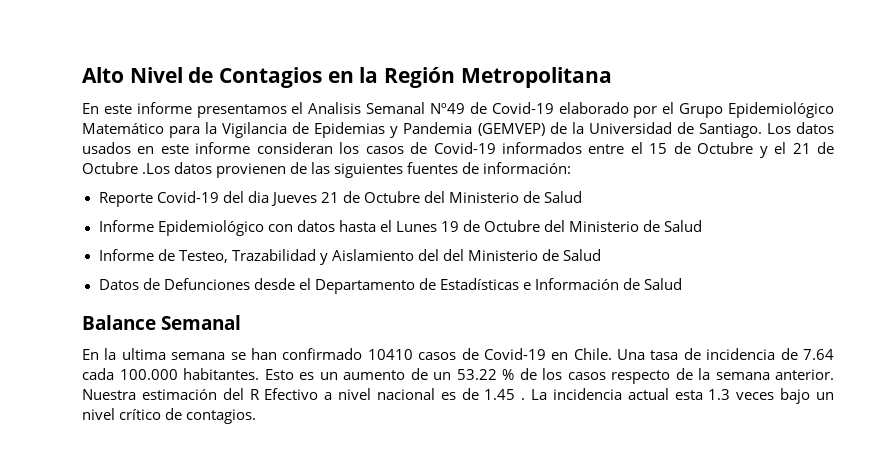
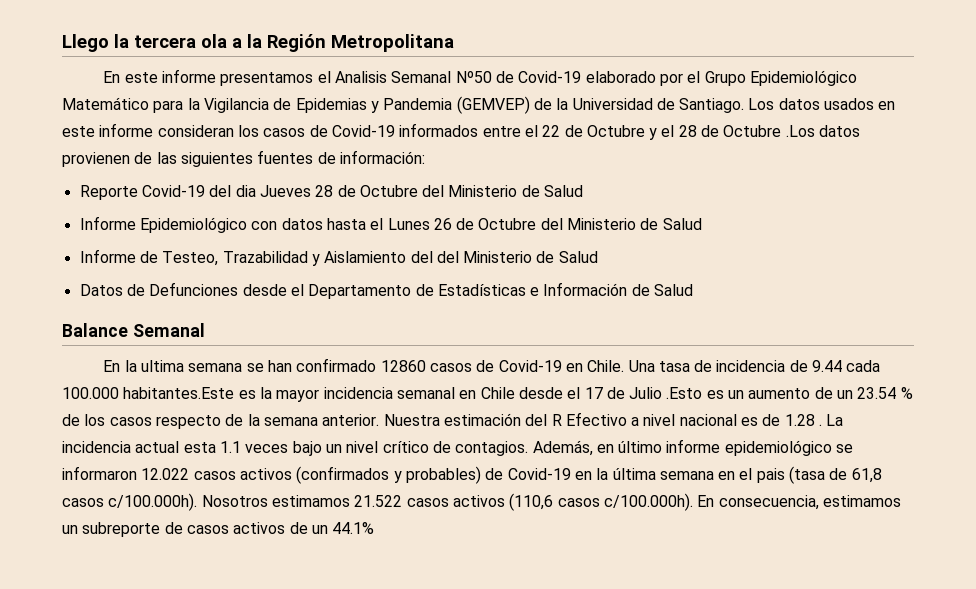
- Alto Nivel de Contagios en la Región Metropolitana
+ Llego la tercera ola a la Región Metropolitana
- En este informe presentamos el Analisis Semanal Nº49 de Covid-19 elaborado por el Grupo Epidemiológico Matemático para la Vigilancia de Epidemias y Pandemia (GEMVEP) de la Universidad de Santiago.
+ En este informe presentamos el Analisis Semanal Nº50 de Covid-19 elaborado por el Grupo Epidemiológico Matemático para la Vigilancia de Epidemias y Pandemia (GEMVEP) de la Universidad de Santiago.
- Los datos usados en este informe consideran los casos de Covid-19 informados entre el 15 de Octubre y el 21 de Octubre .Los datos provienen de las siguientes fuentes de información:
+ Los datos usados en este informe consideran los casos de Covid-19 informados entre el 22 de Octubre y el 28 de Octubre .Los datos provienen de las siguientes fuentes de información:
- Reporte Covid-19 del dia Jueves 21 de Octubre del Ministerio de Salud
+ Reporte Covid-19 del dia Jueves 28 de Octubre del Ministerio de Salud
- Informe Epidemiológico con datos hasta el Lunes 19 de Octubre del Ministerio de Salud
+ Informe Epidemiológico con datos hasta el Lunes 26 de Octubre del Ministerio de Salud
- En la ultima semana se han confirmado 10410 casos de Covid-19 en Chile.
+ En la ultima semana se han confirmado 12860 casos de Covid-19 en Chile.
- Una tasa de incidencia de 7.64 cada 100.000 habitantes. Esto es un aumento de un 53.22 % de los casos respecto de la semana anterior.
+ Una tasa de incidencia de 9.44 cada 100.000 habitantes.Este es la mayor incidencia semanal en Chile desde el 17 de Julio .Esto es un aumento de un 23.54 % de los casos respecto de la semana anterior.
- Nuestra estimación del R Efectivo a nivel nacional es de 1.45 .
+ Nuestra estimación del R Efectivo a nivel nacional es de 1.28 .
- La incidencia actual esta 1.3 veces bajo un nivel crítico de contagios.
+ La incidencia actual esta 1.1 veces bajo un nivel crítico de contagios.
+ Además, en último informe epidemiológico se informaron 12.022 casos activos (confirmados y probables) de Covid-19 en la última semana en el pais (tasa de 61,8 casos c/100.000h). Nosotros estimamos 21.522 casos activos (110,6 casos c/100.000h). En consecuencia, estimamos un subreporte de casos activos de un 44.1%

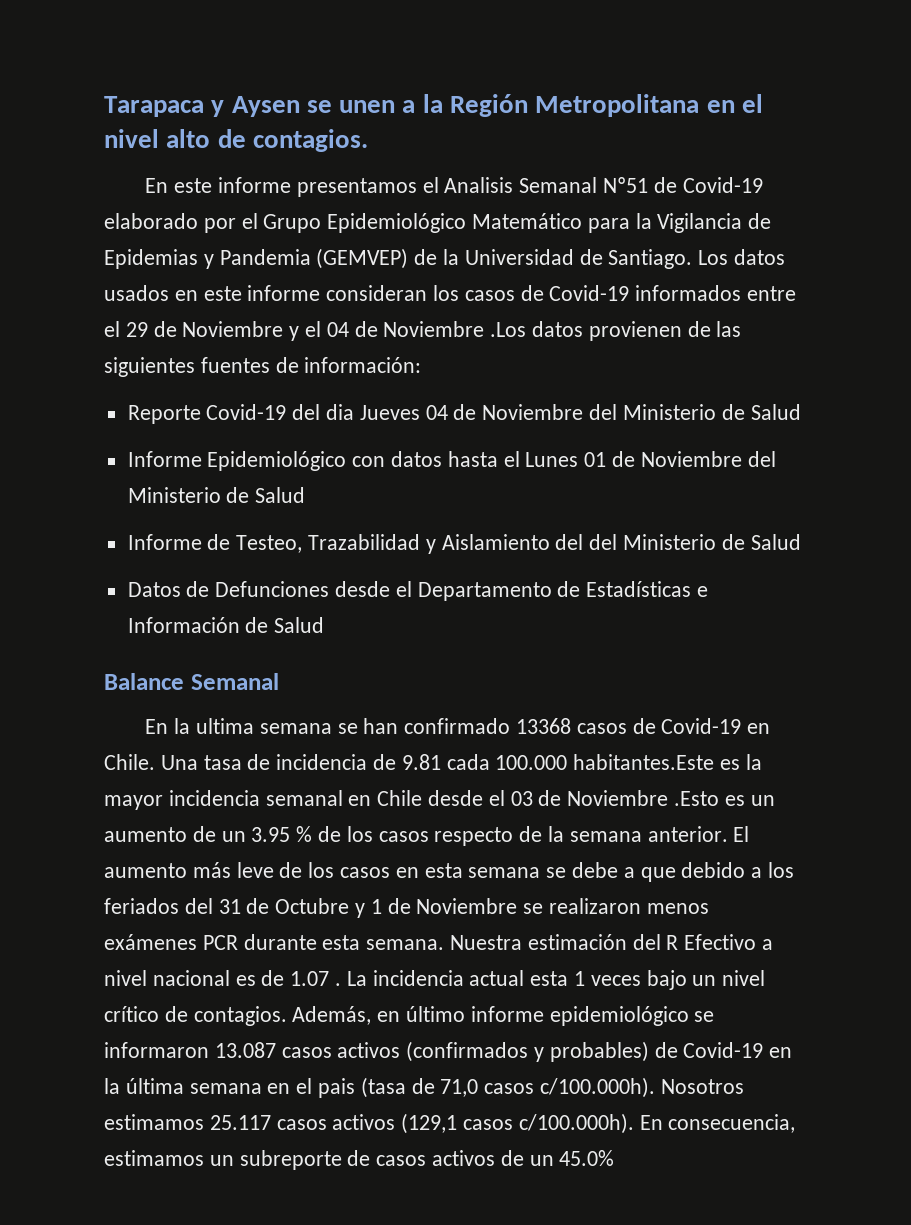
- Llego la tercera ola a la Región Metropolitana
+ Tarapaca y Aysen se unen a la Región Metropolitana en el nivel alto de contagios.
- En este informe presentamos el Analisis Semanal Nº50 de Covid-19 elaborado por el Grupo Epidemiológico Matemático para la Vigilancia de Epidemias y Pandemia (GEMVEP) de la Universidad de Santiago.
+ En este informe presentamos el Analisis Semanal Nº51 de Covid-19 elaborado por el Grupo Epidemiológico Matemático para la Vigilancia de Epidemias y Pandemia (GEMVEP) de la Universidad de Santiago.
- Los datos usados en este informe consideran los casos de Covid-19 informados entre el 22 de Octubre y el 28 de Octubre .Los datos provienen de las siguientes fuentes de información:
+ Los datos usados en este informe consideran los casos de Covid-19 informados entre el 29 de Noviembre y el 04 de Noviembre .Los datos provienen de las siguientes fuentes de información:
- Reporte Covid-19 del dia Jueves 28 de Octubre del Ministerio de Salud
+ Reporte Covid-19 del dia Jueves 04 de Noviembre del Ministerio de Salud
- Informe Epidemiológico con datos hasta el Lunes 26 de Octubre del Ministerio de Salud
+ Informe Epidemiológico con datos hasta el Lunes 01 de Noviembre del Ministerio de Salud
- En la ultima semana se han confirmado 12860 casos de Covid-19 en Chile.
+ En la ultima semana se han confirmado 13368 casos de Covid-19 en Chile.
- Una tasa de incidencia de 9.44 cada 100.000 habitantes.Este es la mayor incidencia semanal en Chile desde el 17 de Julio .Esto es un aumento de un 23.54 % de los casos respecto de la semana anterior.
+ Una tasa de incidencia de 9.81 cada 100.000 habitantes.Este es la mayor incidencia semanal en Chile desde el 03 de Noviembre .Esto es un aumento de un 3.95 % de los casos respecto de la semana anterior.
+ El aumento más leve de los casos en esta semana se debe a que debido a los feriados del 31 de Octubre y 1 de Noviembre se realizaron menos exámenes PCR durante esta semana.
- Nuestra estimación del R Efectivo a nivel nacional es de 1.28 .
+ Nuestra estimación del R Efectivo a nivel nacional es de 1.07 .
- La incidencia actual esta 1.1 veces bajo un nivel crítico de contagios.
+ La incidencia actual esta 1 veces bajo un nivel crítico de contagios.
- Además, en último informe epidemiológico se informaron 12.022 casos activos (confirmados y probables) de Covid-19 en la última semana en el pais (tasa de 61,8 casos c/100.000h). Nosotros estimamos 21.522 casos activos (110,6 casos c/100.000h). En consecuencia, estimamos un subreporte de casos activos de un 44.1%
+ Además, en último informe epidemiológico se informaron 13.087 casos activos (confirmados y probables) de Covid-19 en la última semana en el pais (tasa de 71,0 casos c/100.000h). Nosotros estimamos 25.117 casos activos (129,1 casos c/100.000h). En consecuencia, estimamos un subreporte de casos activos de un 45.0%

